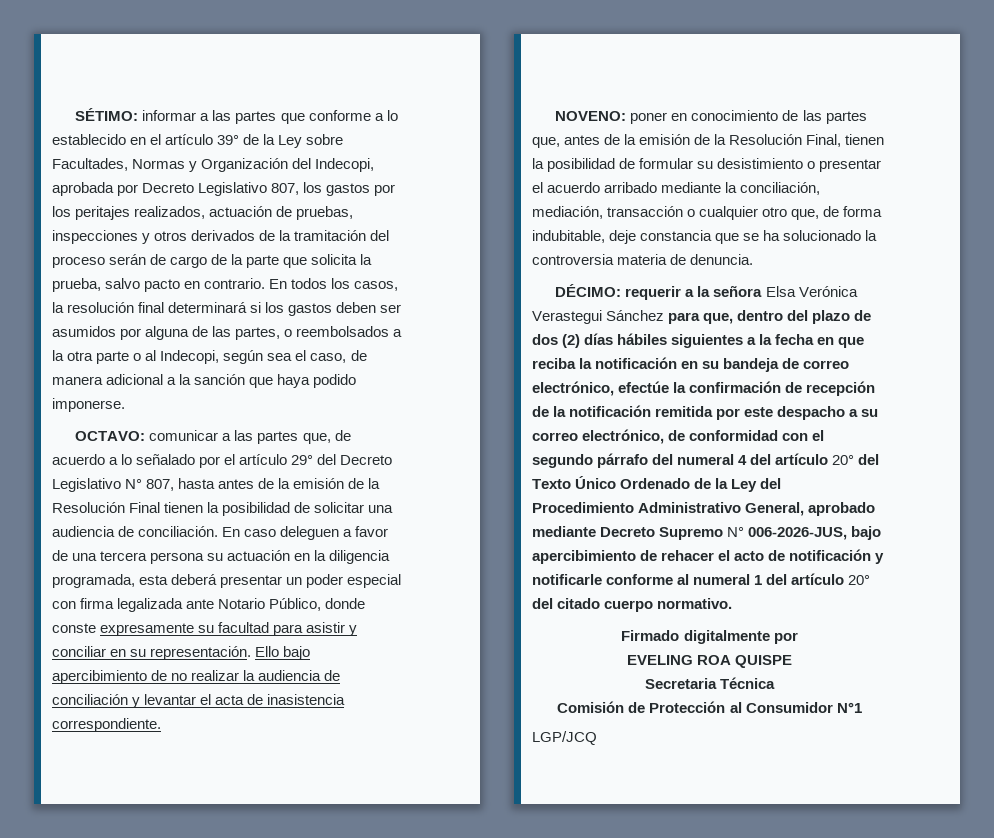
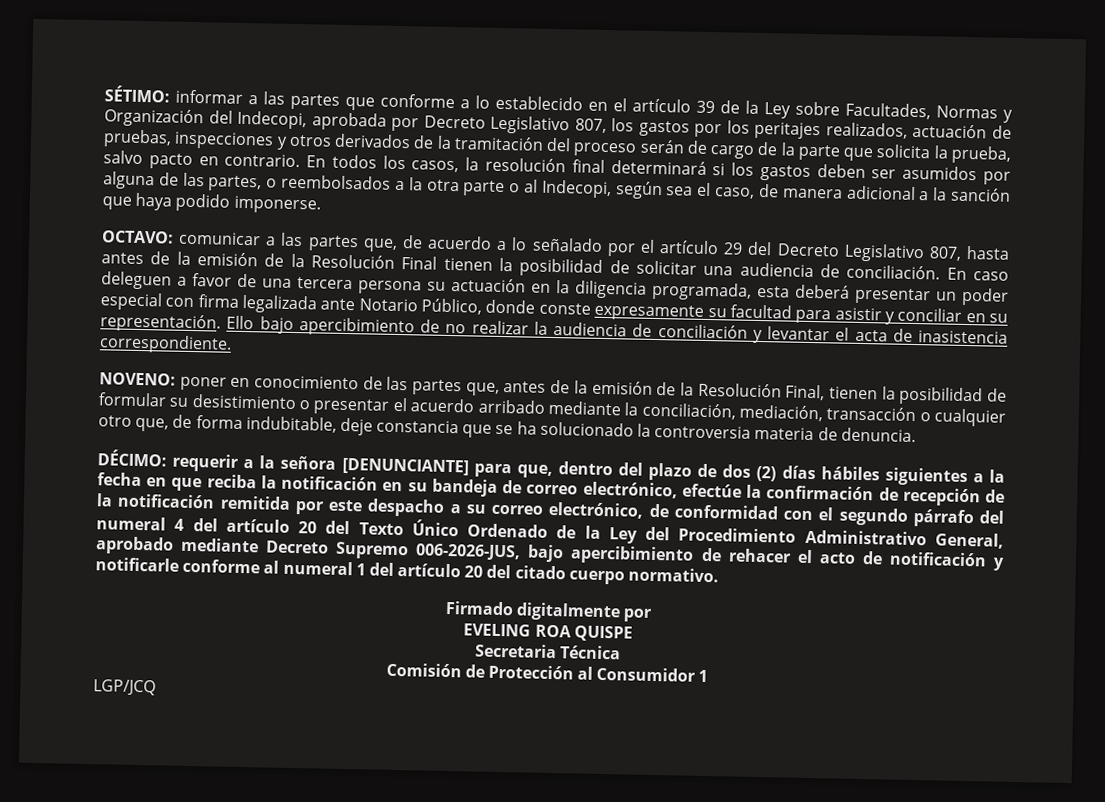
- SÉTIMO: informar a las partes que conforme a lo establecido en el artículo 39° de la Ley sobre Facultades, Normas y Organización del Indecopi, aprobada por Decreto Legislativo 807, los gastos por los peritajes realizados, actuación de pruebas, inspecciones y otros derivados de la tramitación del proceso serán de cargo de la parte que solicita la prueba, salvo pacto en contrario.
+ SÉTIMO: informar a las partes que conforme a lo establecido en el artículo 39 de la Ley sobre Facultades, Normas y Organización del Indecopi, aprobada por Decreto Legislativo 807, los gastos por los peritajes realizados, actuación de pruebas, inspecciones y otros derivados de la tramitación del proceso serán de cargo de la parte que solicita la prueba, salvo pacto en contrario.
- OCTAVO: comunicar a las partes que, de acuerdo a lo señalado por el artículo 29° del Decreto Legislativo N° 807, hasta antes de la emisión de la Resolución Final tienen la posibilidad de solicitar una audiencia de conciliación.
+ OCTAVO: comunicar a las partes que, de acuerdo a lo señalado por el artículo 29 del Decreto Legislativo 807, hasta antes de la emisión de la Resolución Final tienen la posibilidad de solicitar una audiencia de conciliación.
- requerir a la señora Elsa Verónica Verastegui Sánchez para que, dentro del plazo de dos (2) días hábiles siguientes a la fecha en que reciba la notificación en su bandeja de correo electrónico, efectúe la confirmación de recepción de la notificación remitida por este despacho a su correo electrónico, de conformidad con el segundo párrafo del numeral 4 del artículo 20° del Texto Único Ordenado de la Ley del Procedimiento Administrativo General, aprobado mediante Decreto Supremo N° 006-2026-JUS, bajo apercibimiento de rehacer el acto de notificación y notificarle conforme al numeral 1 del artículo 20° del citado cuerpo normativo.
+ requerir a la señora [DENUNCIANTE] para que, dentro del plazo de dos (2) días hábiles siguientes a la fecha en que reciba la notificación en su bandeja de correo electrónico, efectúe la confirmación de recepción de la notificación remitida por este despacho a su correo electrónico, de conformidad con el segundo párrafo del numeral 4 del artículo 20 del Texto Único Ordenado de la Ley del Procedimiento Administrativo General, aprobado mediante Decreto Supremo 006-2026-JUS, bajo apercibimiento de rehacer el acto de notificación y notificarle conforme al numeral 1 del artículo 20 del citado cuerpo normativo.
- Comisión de Protección al Consumidor N°1
+ Comisión de Protección al Consumidor 1

